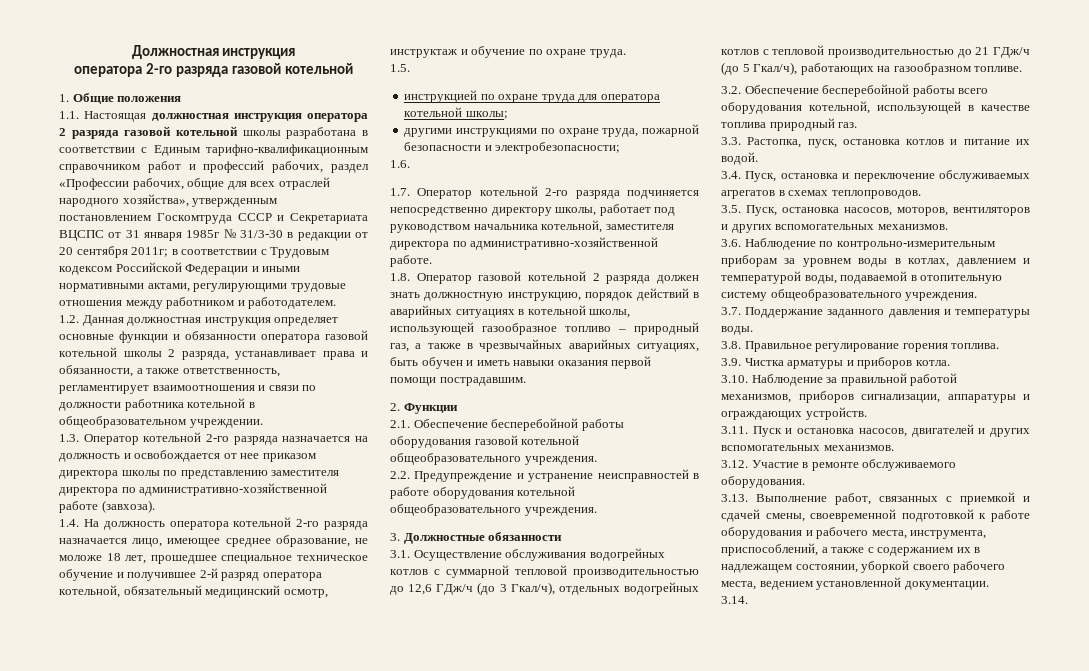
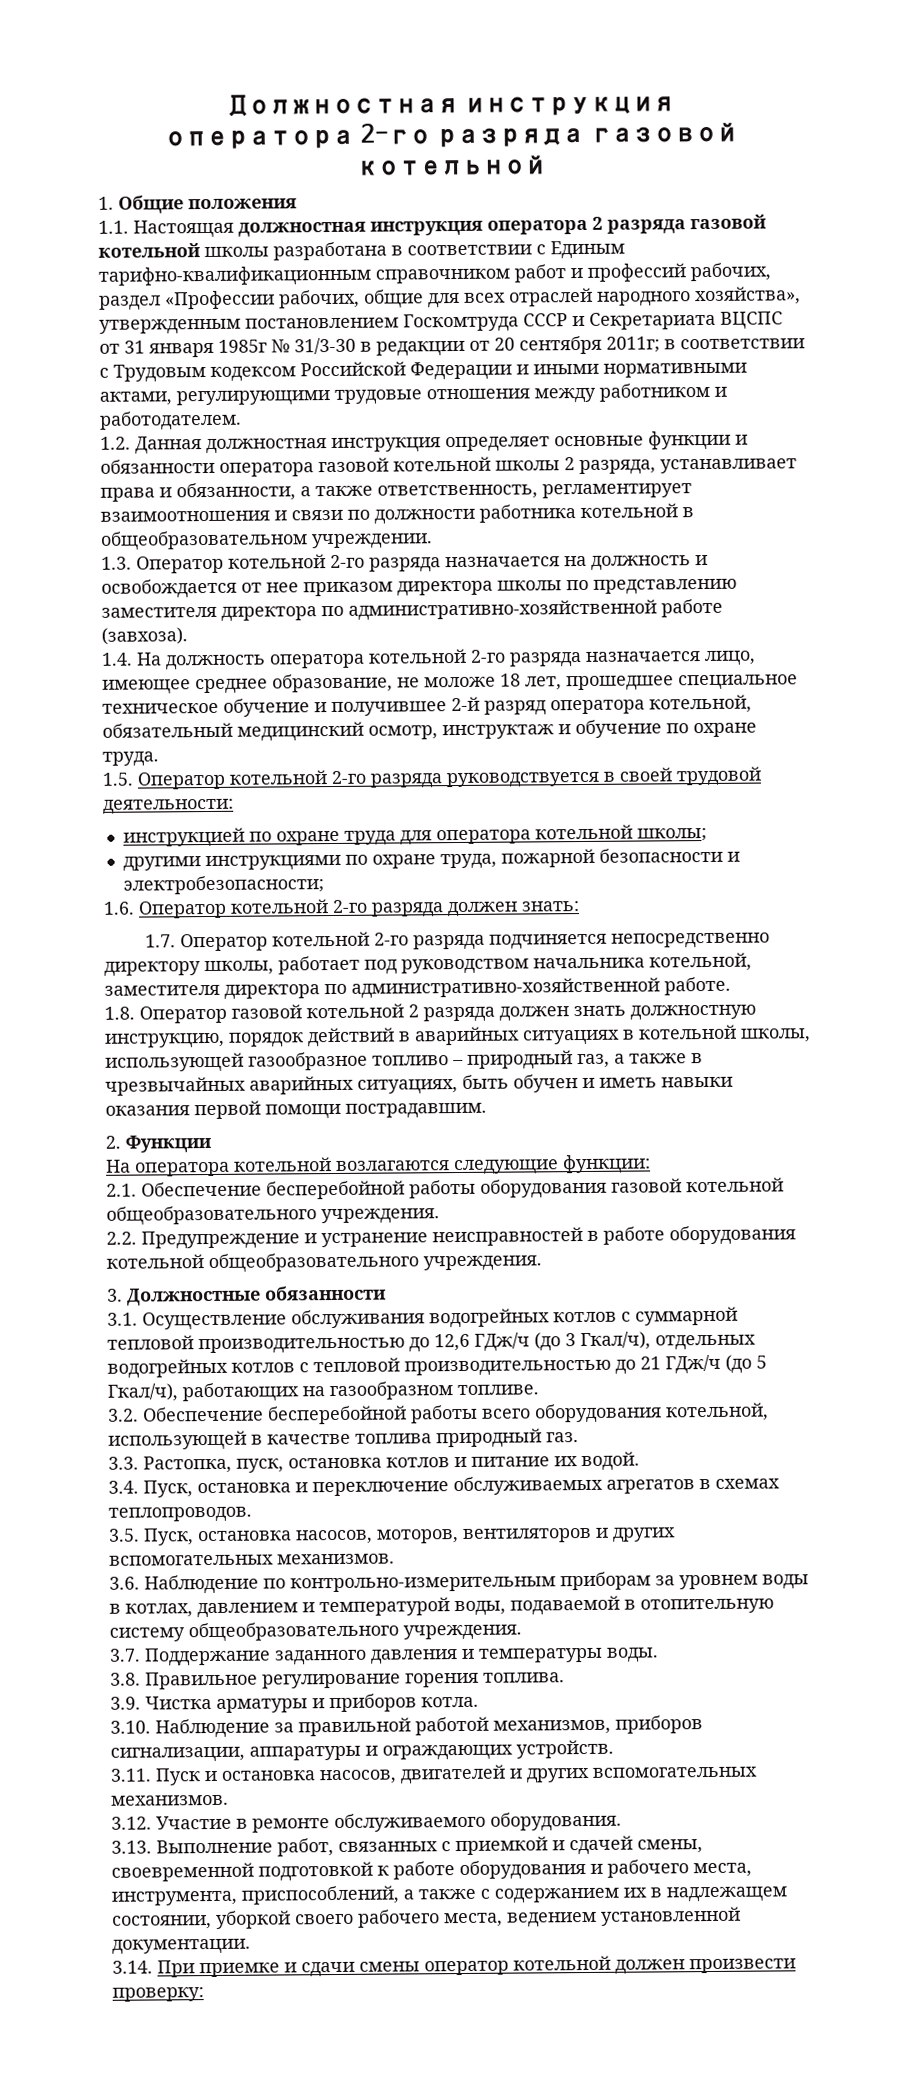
- 1.5.
+ 1.5. Оператор котельной 2-го разряда руководствуется в своей трудовой деятельности:
- 1.6.
+ 1.6. Оператор котельной 2-го разряда должен знать:
+ На оператора котельной возлагаются следующие функции:
- 3.14.
+ 3.14. При приемке и сдачи смены оператор котельной должен произвести проверку:

